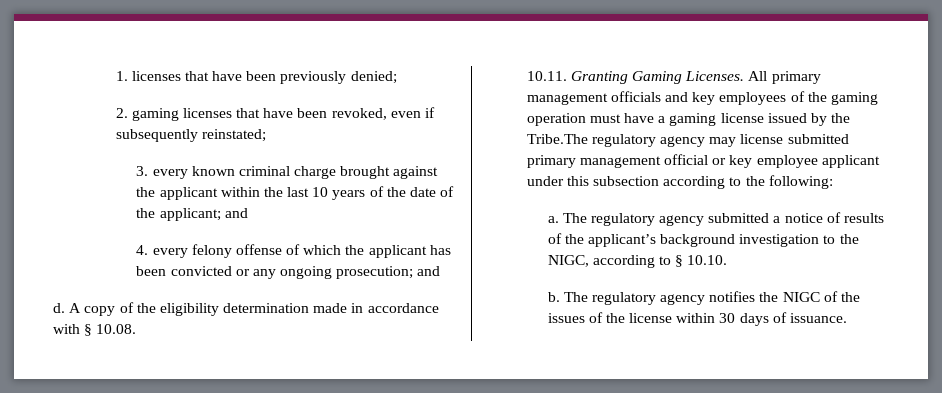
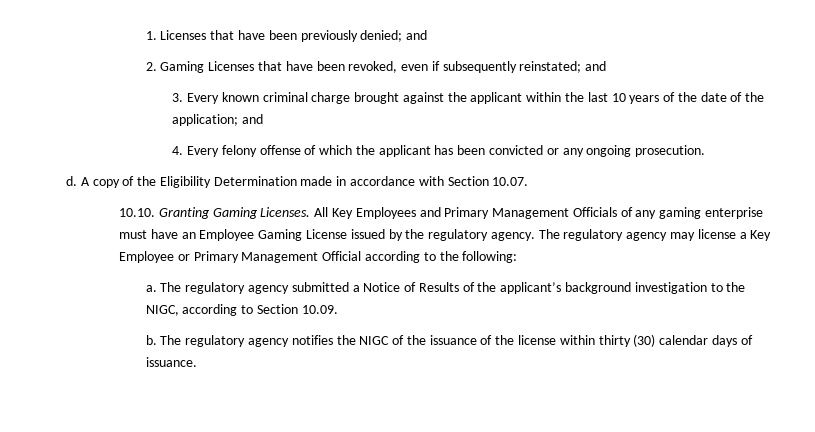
- 1. licenses that have been previously denied;
+ 1. Licenses that have been previously denied; and
- 2. gaming licenses that have been revoked, even if subsequently reinstated;
+ 2. Gaming Licenses that have been revoked, even if subsequently reinstated; and
- 3. every known criminal charge brought against the applicant within the last 10 years of the date of the applicant; and
+ 3. Every known criminal charge brought against the applicant within the last 10 years of the date of the application; and
- 4. every felony offense of which the applicant has been convicted or any ongoing prosecution; and
+ 4. Every felony offense of which the applicant has been convicted or any ongoing prosecution.
- A copy of the eligibility determination made in accordance with § 10.08.
- 10.11. Granting Gaming Licenses.
+ A copy of the Eligibility Determination made in accordance with Section 10.07.
+ 10.10. Granting Gaming Licenses.
- All primary management officials and key employees of the gaming operation must have a gaming license issued by the Tribe.The regulatory agency may license submitted primary management official or key employee applicant under this subsection according to the following:
+ All Key Employees and Primary Management Officials of any gaming enterprise must have an Employee Gaming License issued by the regulatory agency. The regulatory agency may license a Key Employee or Primary Management Official according to the following:
- The regulatory agency submitted a notice of results of the applicant’s background investigation to the NIGC, according to § 10.10.
+ The regulatory agency submitted a Notice of Results of the applicant’s background investigation to the NIGC, according to Section 10.09.
- The regulatory agency notifies the NIGC of the issues of the license within 30 days of issuance.
+ The regulatory agency notifies the NIGC of the issuance of the license within thirty (30) calendar days of issuance.

